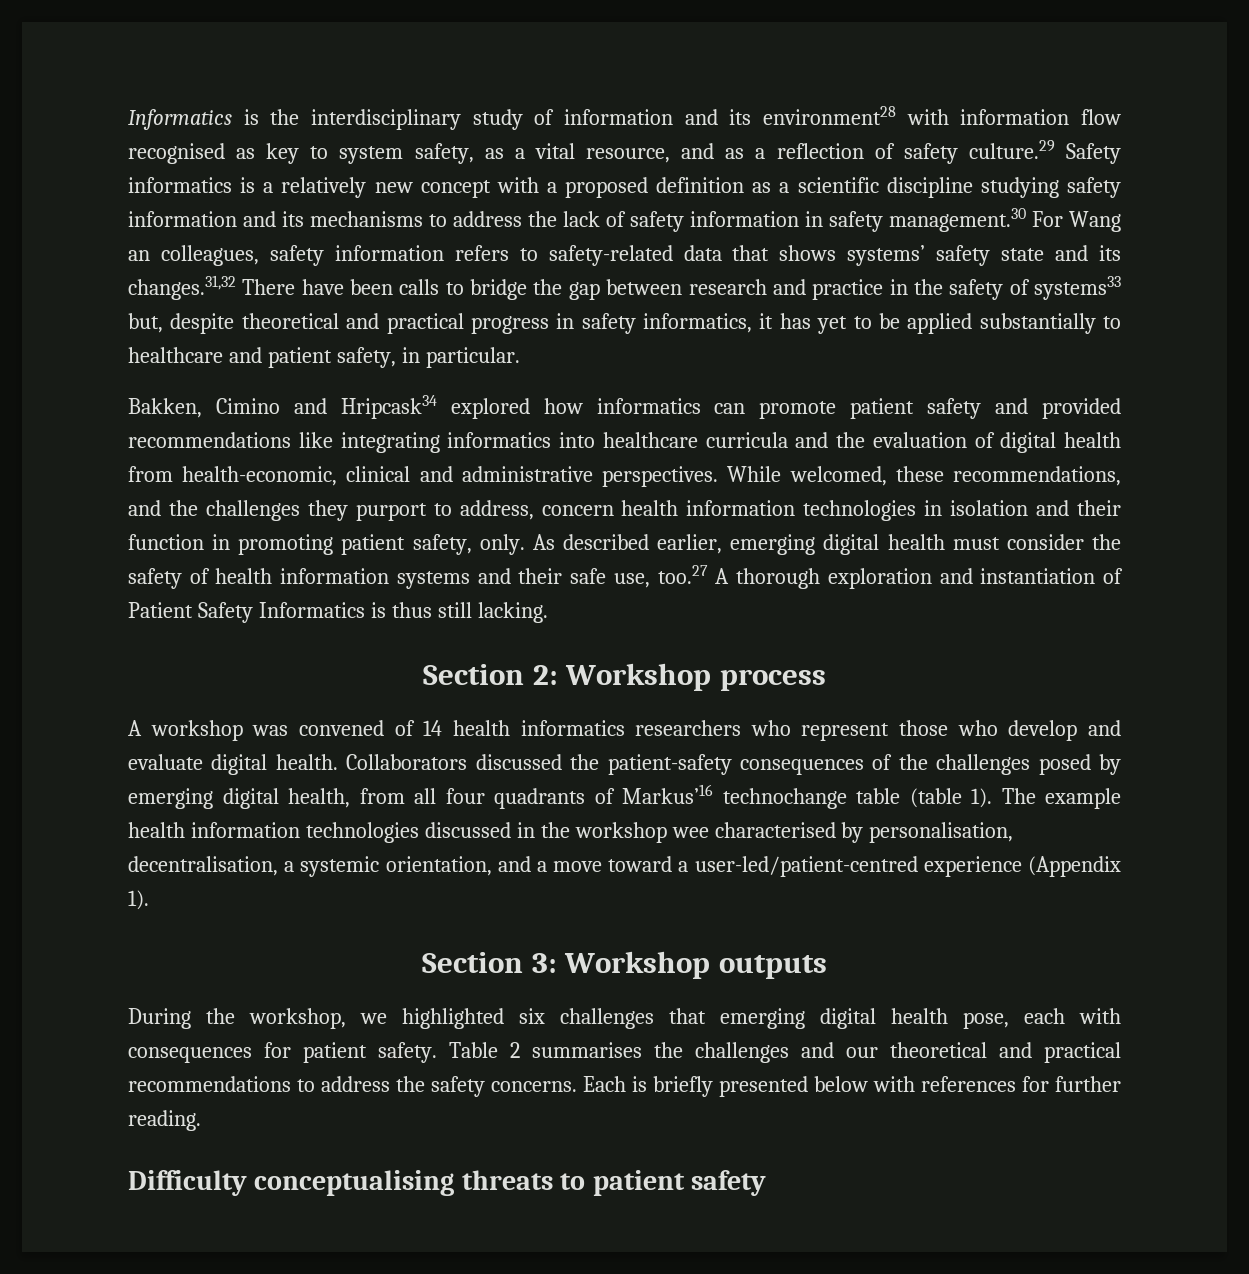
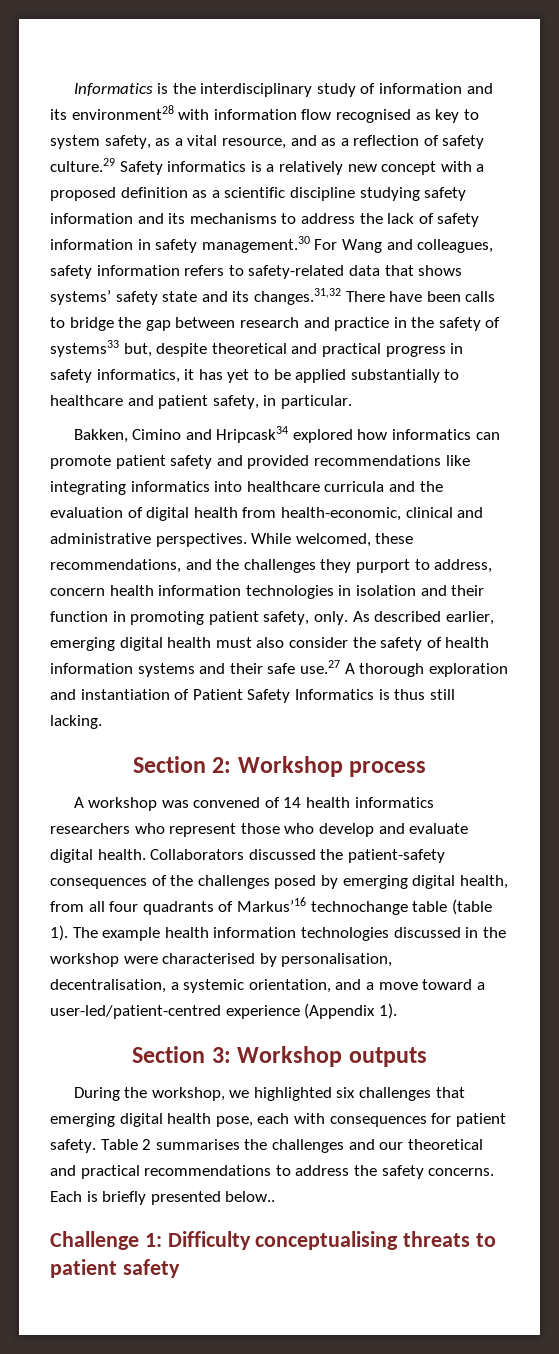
- Informatics is the interdisciplinary study of information and its environment28 with information flow recognised as key to system safety, as a vital resource, and as a reflection of safety culture.29 Safety informatics is a relatively new concept with a proposed definition as a scientific discipline studying safety information and its mechanisms to address the lack of safety information in safety management.30 For Wang an colleagues, safety information refers to safety-related data that shows systems’ safety state and its changes.31,32 There have been calls to bridge the gap between research and practice in the safety of systems33 but, despite theoretical and practical progress in safety informatics, it has yet to be applied substantially to healthcare and patient safety, in particular.
+ Informatics is the interdisciplinary study of information and its environment28 with information flow recognised as key to system safety, as a vital resource, and as a reflection of safety culture.29 Safety informatics is a relatively new concept with a proposed definition as a scientific discipline studying safety information and its mechanisms to address the lack of safety information in safety management.30 For Wang and colleagues, safety information refers to safety-related data that shows systems’ safety state and its changes.31,32 There have been calls to bridge the gap between research and practice in the safety of systems33 but, despite theoretical and practical progress in safety informatics, it has yet to be applied substantially to healthcare and patient safety, in particular.
- As described earlier, emerging digital health must consider the safety of health information systems and their safe use, too.27 A thorough exploration and instantiation of Patient Safety Informatics is thus still lacking.
+ As described earlier, emerging digital health must also consider the safety of health information systems and their safe use.27 A thorough exploration and instantiation of Patient Safety Informatics is thus still lacking.
- The example health information technologies discussed in the workshop wee characterised by personalisation, decentralisation, a systemic orientation, and a move toward a user-led/patient-centred experience (Appendix 1).
+ The example health information technologies discussed in the workshop were characterised by personalisation, decentralisation, a systemic orientation, and a move toward a user-led/patient-centred experience (Appendix 1).
- Each is briefly presented below with references for further reading.
- Difficulty conceptualising threats to patient safety
+ Each is briefly presented below..
+ Challenge 1: Difficulty conceptualising threats to patient safety

